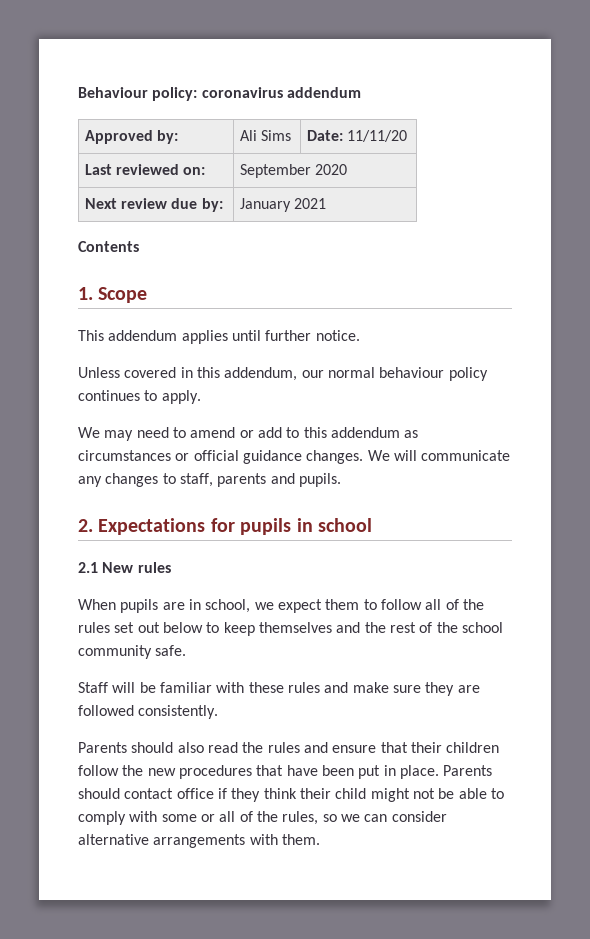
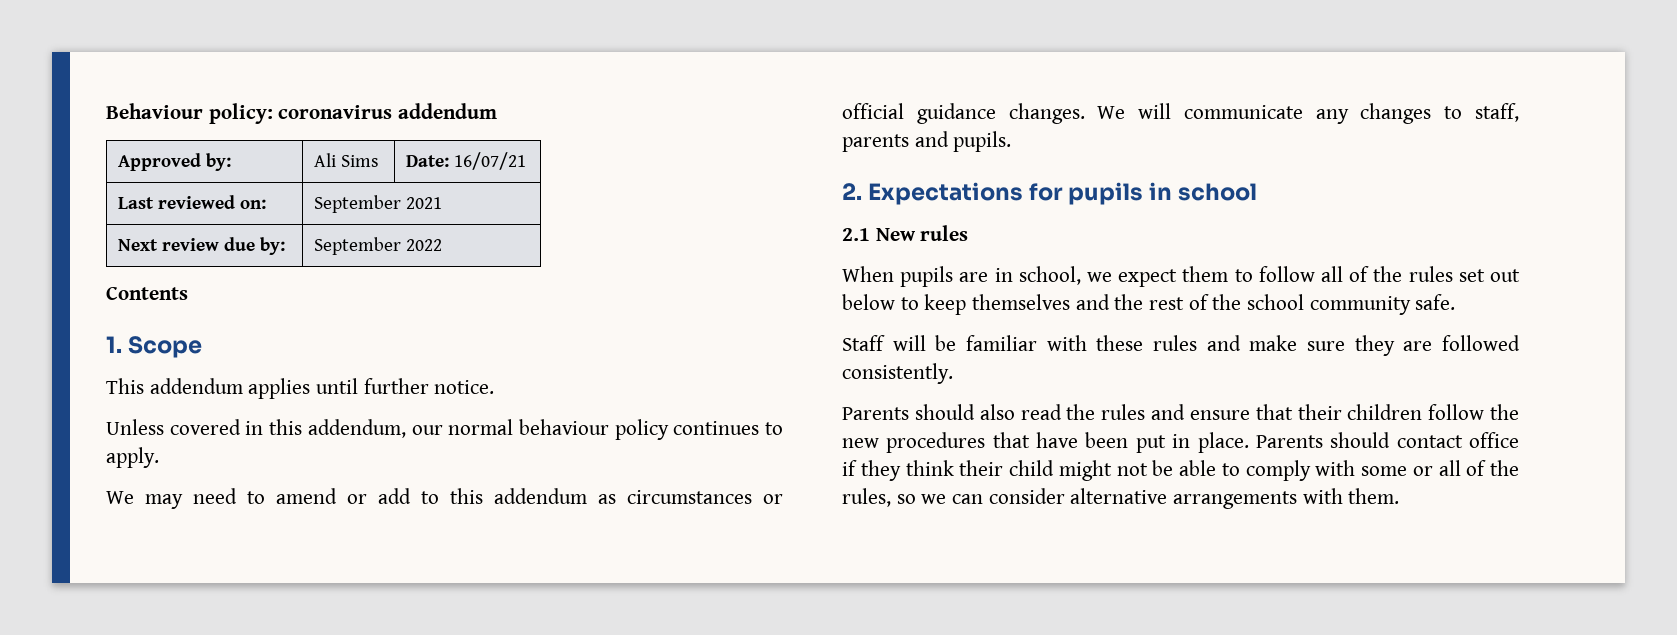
- Approved by: | Ali Sims | Date: 11/11/20
+ Approved by: | Ali Sims | Date: 16/07/21
- Last reviewed on: | September 2020
+ Last reviewed on: | September 2021
- Next review due by: | January 2021
+ Next review due by: | September 2022

